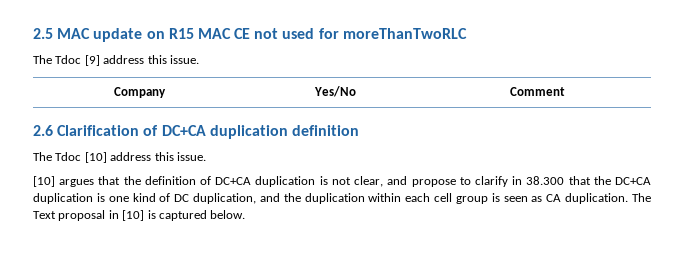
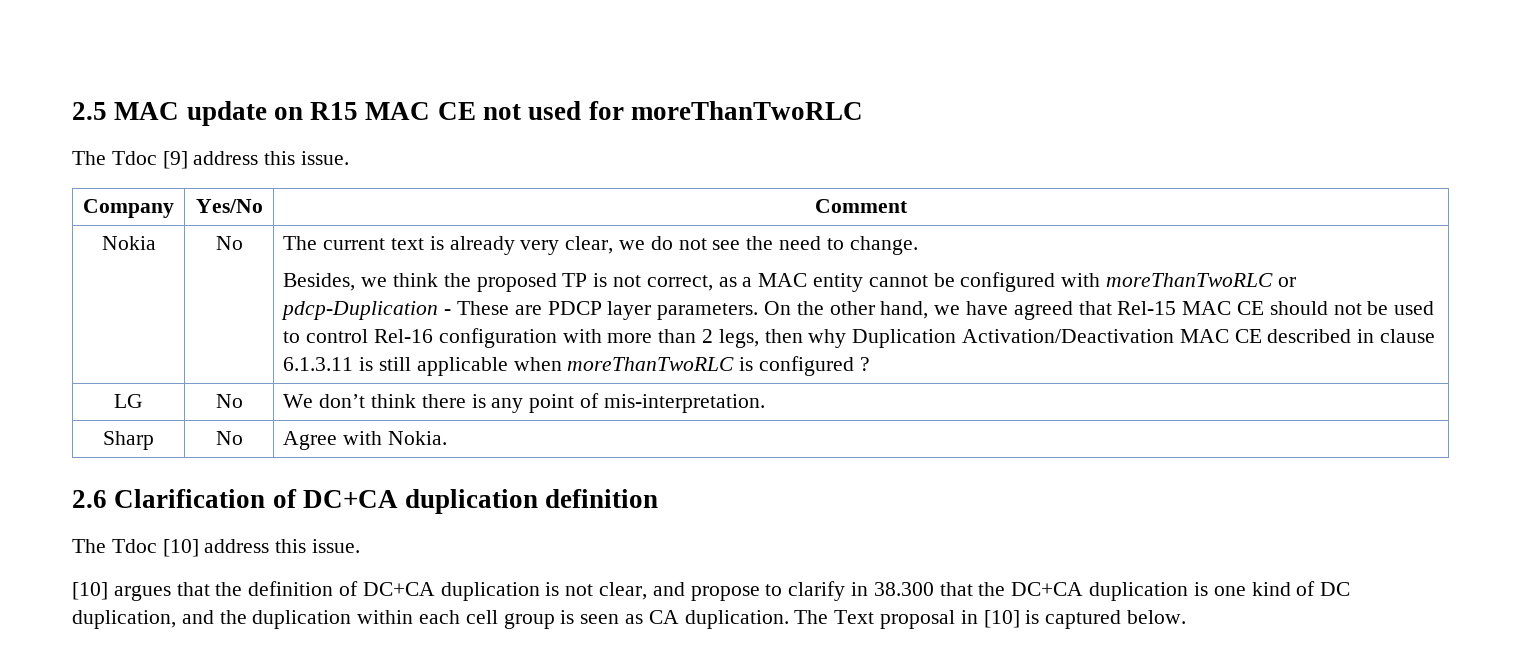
+ Nokia | No | The current text is already very clear, we do not see the need to change.
+ Besides, we think the proposed TP is not correct, as a MAC entity cannot be configured with moreThanTwoRLC or pdcp-Duplication - These are PDCP layer parameters. On the other hand, we have agreed that Rel-15 MAC CE should not be used to control Rel-16 configuration with more than 2 legs, then why Duplication Activation/Deactivation MAC CE described in clause 6.1.3.11 is still applicable when moreThanTwoRLC is configured ?
+ LG | No | We don’t think there is any point of mis-interpretation.
+ Sharp | No | Agree with Nokia.

